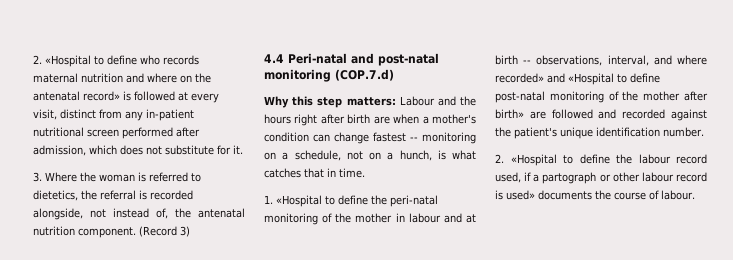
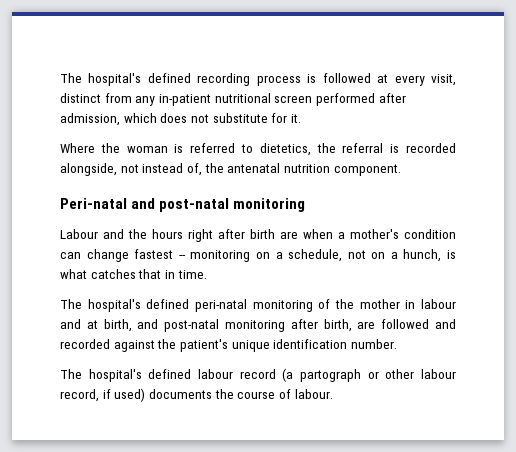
- 2. «Hospital to define who records maternal nutrition and where on the antenatal record» is followed at every visit, distinct from any in-patient nutritional screen performed after admission, which does not substitute for it.
+ The hospital's defined recording process is followed at every visit, distinct from any in-patient nutritional screen performed after admission, which does not substitute for it.
- 3. Where the woman is referred to dietetics, the referral is recorded alongside, not instead of, the antenatal nutrition component. (Record 3)
- 4.4 Peri-natal and post-natal monitoring (COP.7.d)
- Why this step matters: Labour and the hours right after birth are when a mother's condition can change fastest -- monitoring on a schedule, not on a hunch, is what catches that in time.
+ Where the woman is referred to dietetics, the referral is recorded alongside, not instead of, the antenatal nutrition component.
+ Peri-natal and post-natal monitoring
+ Labour and the hours right after birth are when a mother's condition can change fastest -- monitoring on a schedule, not on a hunch, is what catches that in time.
- 1. «Hospital to define the peri-natal monitoring of the mother in labour and at birth -- observations, interval, and where recorded» and «Hospital to define post-natal monitoring of the mother after birth» are followed and recorded against the patient's unique identification number.
+ The hospital's defined peri-natal monitoring of the mother in labour and at birth, and post-natal monitoring after birth, are followed and recorded against the patient's unique identification number.
- 2. «Hospital to define the labour record used, if a partograph or other labour record is used» documents the course of labour.
+ The hospital's defined labour record (a partograph or other labour record, if used) documents the course of labour.

